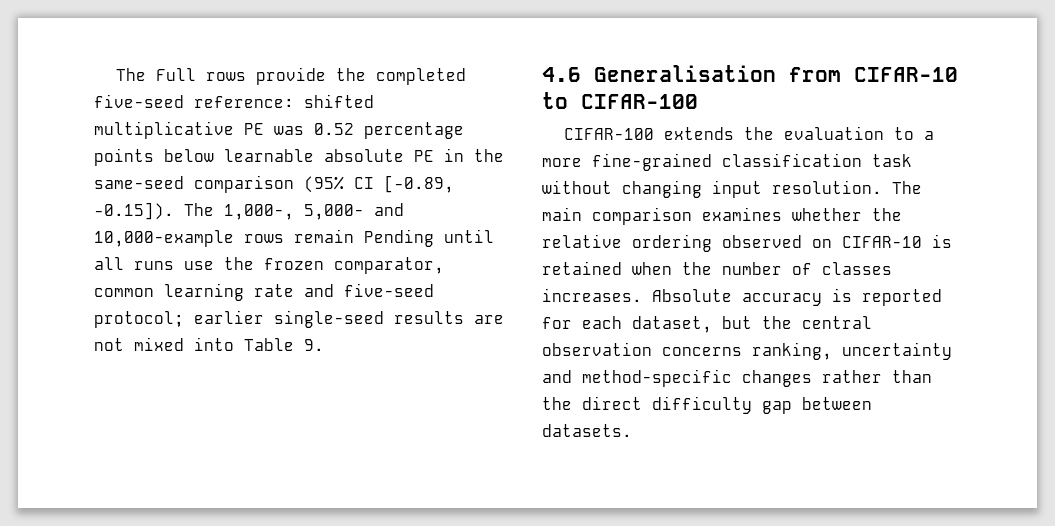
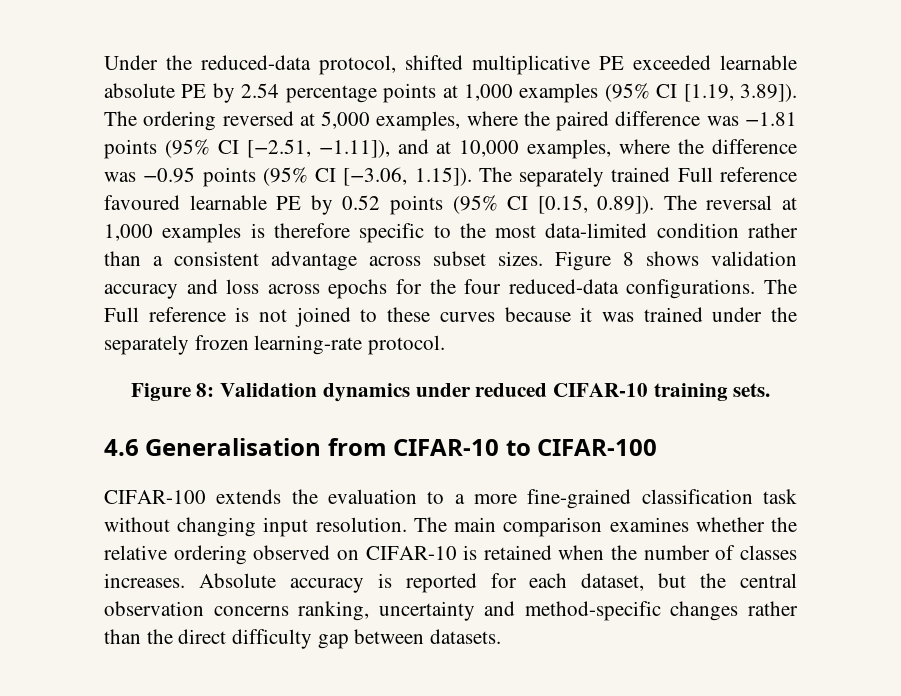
- The Full rows provide the completed five-seed reference: shifted multiplicative PE was 0.52 percentage points below learnable absolute PE in the same-seed comparison (95% CI [−0.89, −0.15]). The 1,000-, 5,000- and 10,000-example rows remain Pending until all runs use the frozen comparator, common learning rate and five-seed protocol; earlier single-seed results are not mixed into Table 9.
+ Under the reduced-data protocol, shifted multiplicative PE exceeded learnable absolute PE by 2.54 percentage points at 1,000 examples (95% CI [1.19, 3.89]). The ordering reversed at 5,000 examples, where the paired difference was −1.81 points (95% CI [−2.51, −1.11]), and at 10,000 examples, where the difference was −0.95 points (95% CI [−3.06, 1.15]). The separately trained Full reference favoured learnable PE by 0.52 points (95% CI [0.15, 0.89]). The reversal at 1,000 examples is therefore specific to the most data-limited condition rather than a consistent advantage across subset sizes. Figure 8 shows validation accuracy and loss across epochs for the four reduced-data configurations. The Full reference is not joined to these curves because it was trained under the separately frozen learning-rate protocol.
+ Figure 8: Validation dynamics under reduced CIFAR-10 training sets.

